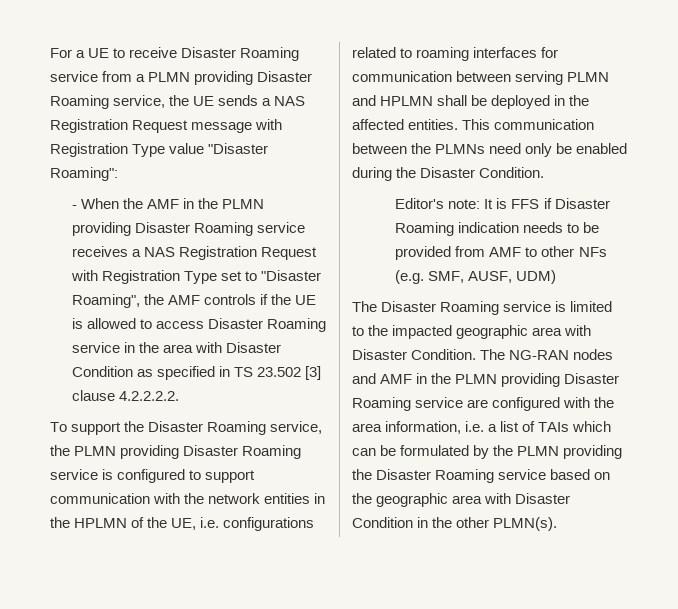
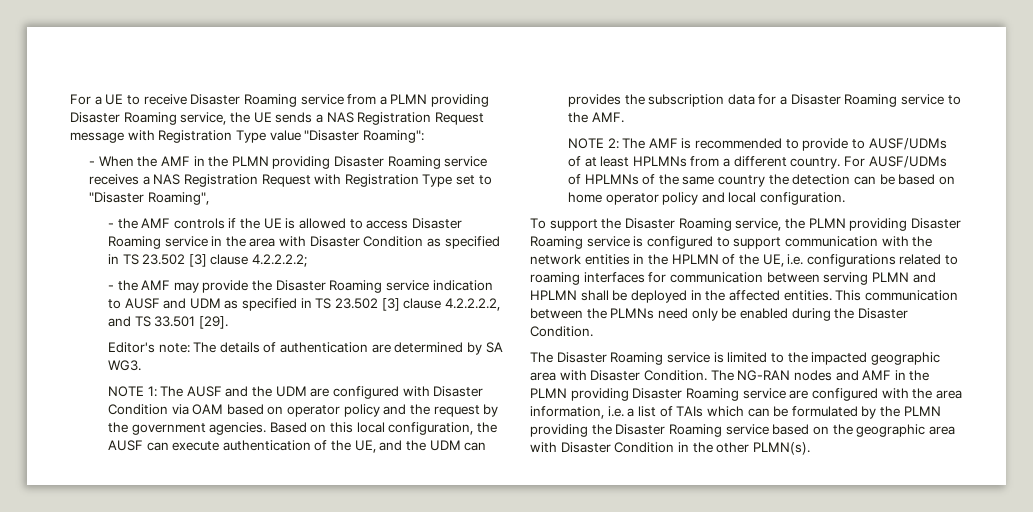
- - When the AMF in the PLMN providing Disaster Roaming service receives a NAS Registration Request with Registration Type set to "Disaster Roaming", the AMF controls if the UE is allowed to access Disaster Roaming service in the area with Disaster Condition as specified in TS 23.502 [3] clause 4.2.2.2.2.
+ - When the AMF in the PLMN providing Disaster Roaming service receives a NAS Registration Request with Registration Type set to "Disaster Roaming",
+ - the AMF controls if the UE is allowed to access Disaster Roaming service in the area with Disaster Condition as specified in TS 23.502 [3] clause 4.2.2.2.2;
+ - the AMF may provide the Disaster Roaming service indication to AUSF and UDM as specified in TS 23.502 [3] clause 4.2.2.2.2, and TS 33.501 [29].
+ Editor's note: The details of authentication are determined by SA WG3.
+ NOTE 1: The AUSF and the UDM are configured with Disaster Condition via OAM based on operator policy and the request by the government agencies. Based on this local configuration, the AUSF can execute authentication of the UE, and the UDM can provides the subscription data for a Disaster Roaming service to the AMF.
+ NOTE 2: The AMF is recommended to provide to AUSF/UDMs of at least HPLMNs from a different country. For AUSF/UDMs of HPLMNs of the same country the detection can be based on home operator policy and local configuration.
- Editor's note: It is FFS if Disaster Roaming indication needs to be provided from AMF to other NFs (e.g. SMF, AUSF, UDM)

